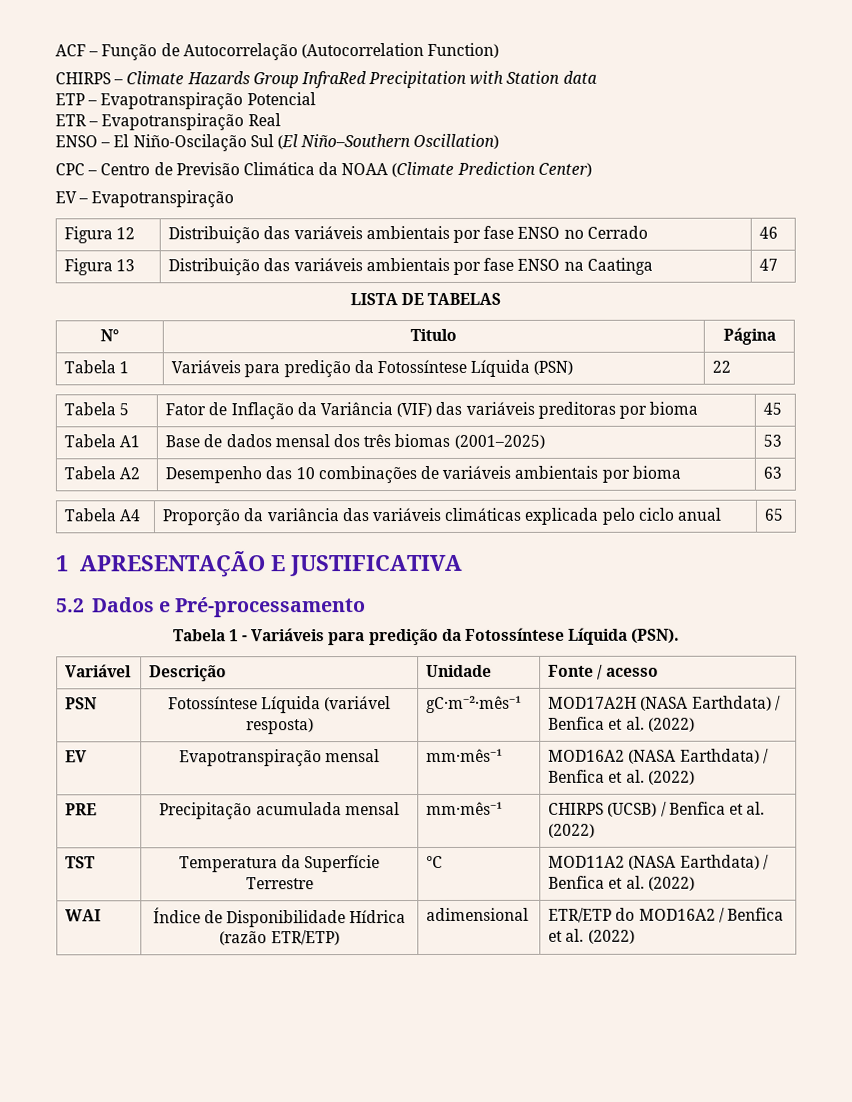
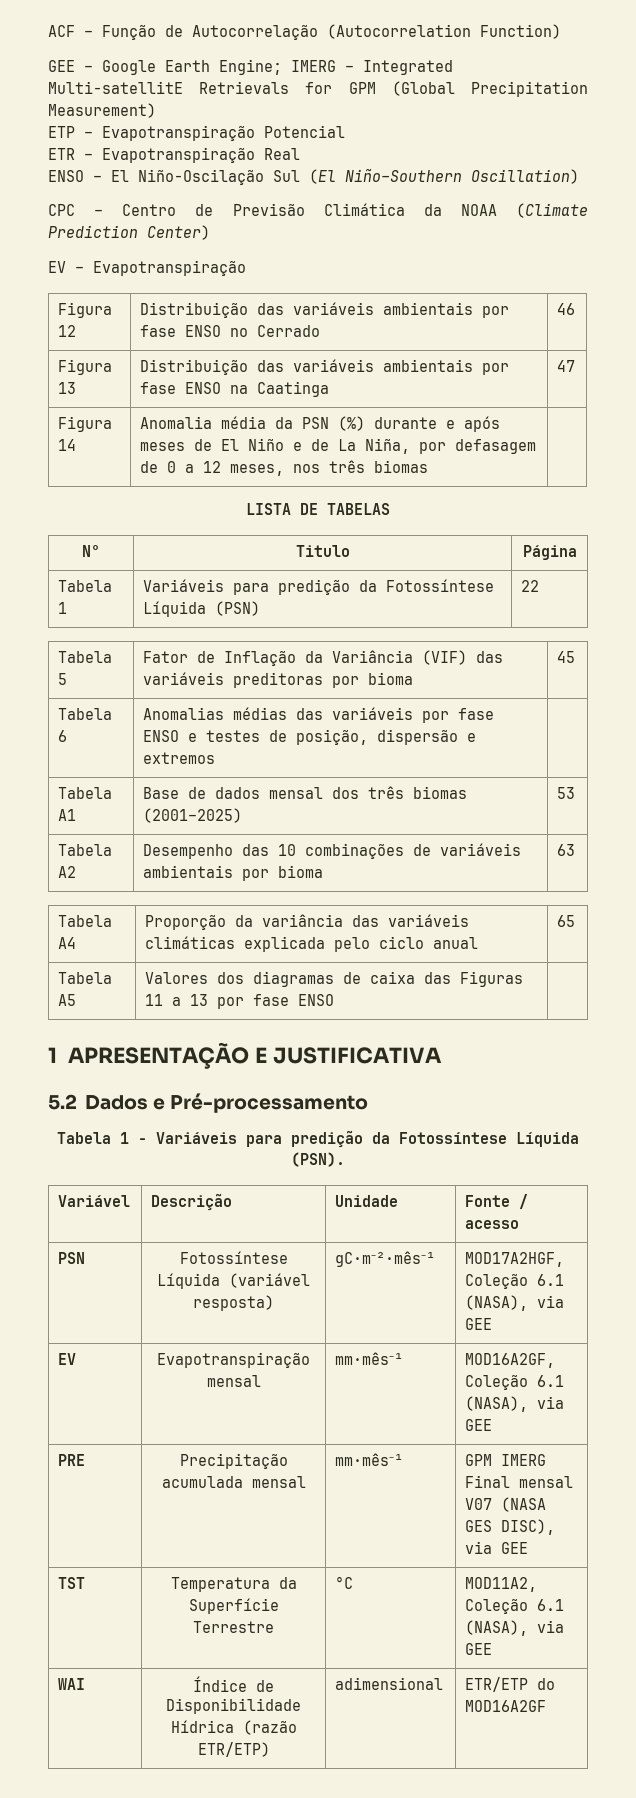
- CHIRPS – Climate Hazards Group InfraRed Precipitation with Station data
+ GEE – Google Earth Engine; IMERG – Integrated Multi-satellitE Retrievals for GPM (Global Precipitation Measurement)
+ Figura 14 | Anomalia média da PSN (%) durante e após meses de El Niño e de La Niña, por defasagem de 0 a 12 meses, nos três biomas |
+ Tabela 6 | Anomalias médias das variáveis por fase ENSO e testes de posição, dispersão e extremos |
+ Tabela A5 | Valores dos diagramas de caixa das Figuras 11 a 13 por fase ENSO |
- PSN | Fotossíntese Líquida (variável resposta) | gC·m⁻²·mês⁻¹ | MOD17A2H (NASA Earthdata) / Benfica et al. (2022)
- EV | Evapotranspiração mensal | mm·mês⁻¹ | MOD16A2 (NASA Earthdata) / Benfica et al. (2022)
+ PSN | Fotossíntese Líquida (variável resposta) | gC·m⁻²·mês⁻¹ | MOD17A2HGF, Coleção 6.1 (NASA), via GEE
+ EV | Evapotranspiração mensal | mm·mês⁻¹ | MOD16A2GF, Coleção 6.1 (NASA), via GEE
- PRE | Precipitação acumulada mensal | mm·mês⁻¹ | CHIRPS (UCSB) / Benfica et al. (2022)
+ PRE | Precipitação acumulada mensal | mm·mês⁻¹ | GPM IMERG Final mensal V07 (NASA GES DISC), via GEE
- TST | Temperatura da Superfície Terrestre | °C | MOD11A2 (NASA Earthdata) / Benfica et al. (2022)
+ TST | Temperatura da Superfície Terrestre | °C | MOD11A2, Coleção 6.1 (NASA), via GEE
- WAI | Índice de Disponibilidade Hídrica (razão ETR/ETP) | adimensional | ETR/ETP do MOD16A2 / Benfica et al. (2022)
+ WAI | Índice de Disponibilidade Hídrica (razão ETR/ETP) | adimensional | ETR/ETP do MOD16A2GF

